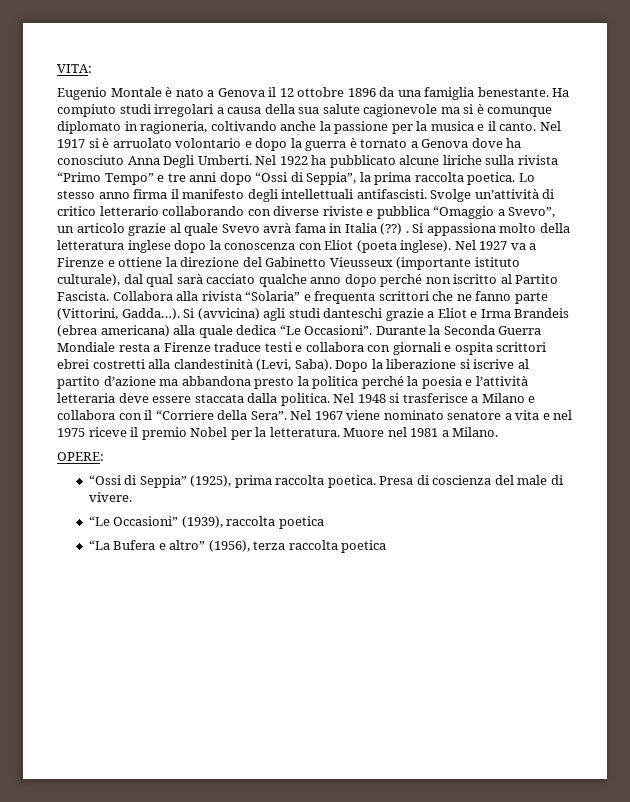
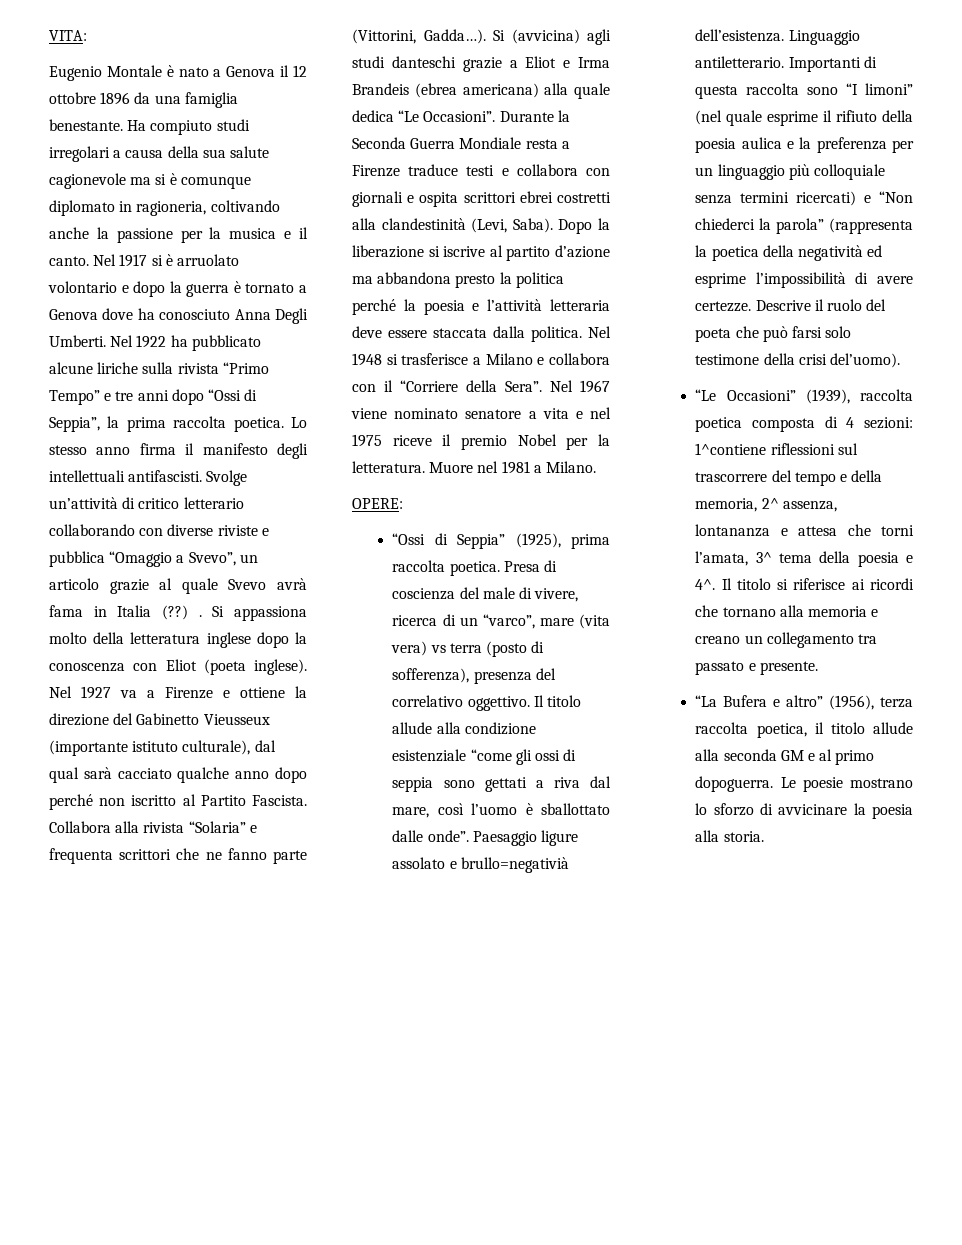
- Presa di coscienza del male di vivere.
+ Presa di coscienza del male di vivere, ricerca di un “varco”, mare (vita vera) vs terra (posto di sofferenza), presenza del correlativo oggettivo. Il titolo allude alla condizione esistenziale “come gli ossi di seppia sono gettati a riva dal mare, così l’uomo è sballottato dalle onde”. Paesaggio ligure assolato e brullo=negativià dell’esistenza. Linguaggio antiletterario. Importanti di questa raccolta sono “I limoni” (nel quale esprime il rifiuto della poesia aulica e la preferenza per un linguaggio più colloquiale senza termini ricercati) e “Non chiederci la parola” (rappresenta la poetica della negatività ed esprime l’impossibilità di avere certezze. Descrive il ruolo del poeta che può farsi solo testimone della crisi del’uomo).
- “Le Occasioni” (1939), raccolta poetica
+ “Le Occasioni” (1939), raccolta poetica composta di 4 sezioni: 1^contiene riflessioni sul trascorrere del tempo e della memoria, 2^ assenza, lontananza e attesa che torni l’amata, 3^ tema della poesia e 4^. Il titolo si riferisce ai ricordi che tornano alla memoria e creano un collegamento tra passato e presente.
- “La Bufera e altro” (1956), terza raccolta poetica
+ “La Bufera e altro” (1956), terza raccolta poetica, il titolo allude alla seconda GM e al primo dopoguerra. Le poesie mostrano lo sforzo di avvicinare la poesia alla storia.

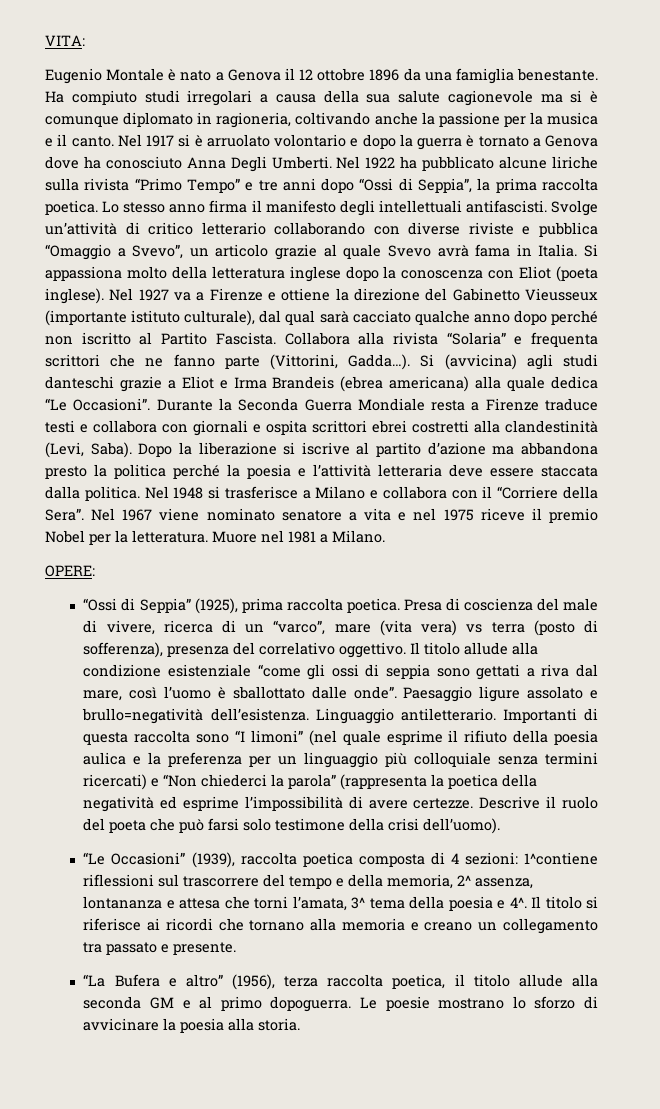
- Svolge un’attività di critico letterario collaborando con diverse riviste e pubblica “Omaggio a Svevo”, un articolo grazie al quale Svevo avrà fama in Italia (??) .
+ Svolge un’attività di critico letterario collaborando con diverse riviste e pubblica “Omaggio a Svevo”, un articolo grazie al quale Svevo avrà fama in Italia.
- Paesaggio ligure assolato e brullo=negativià dell’esistenza.
+ Paesaggio ligure assolato e brullo=negatività dell’esistenza.
- Descrive il ruolo del poeta che può farsi solo testimone della crisi del’uomo).
+ Descrive il ruolo del poeta che può farsi solo testimone della crisi dell’uomo).

